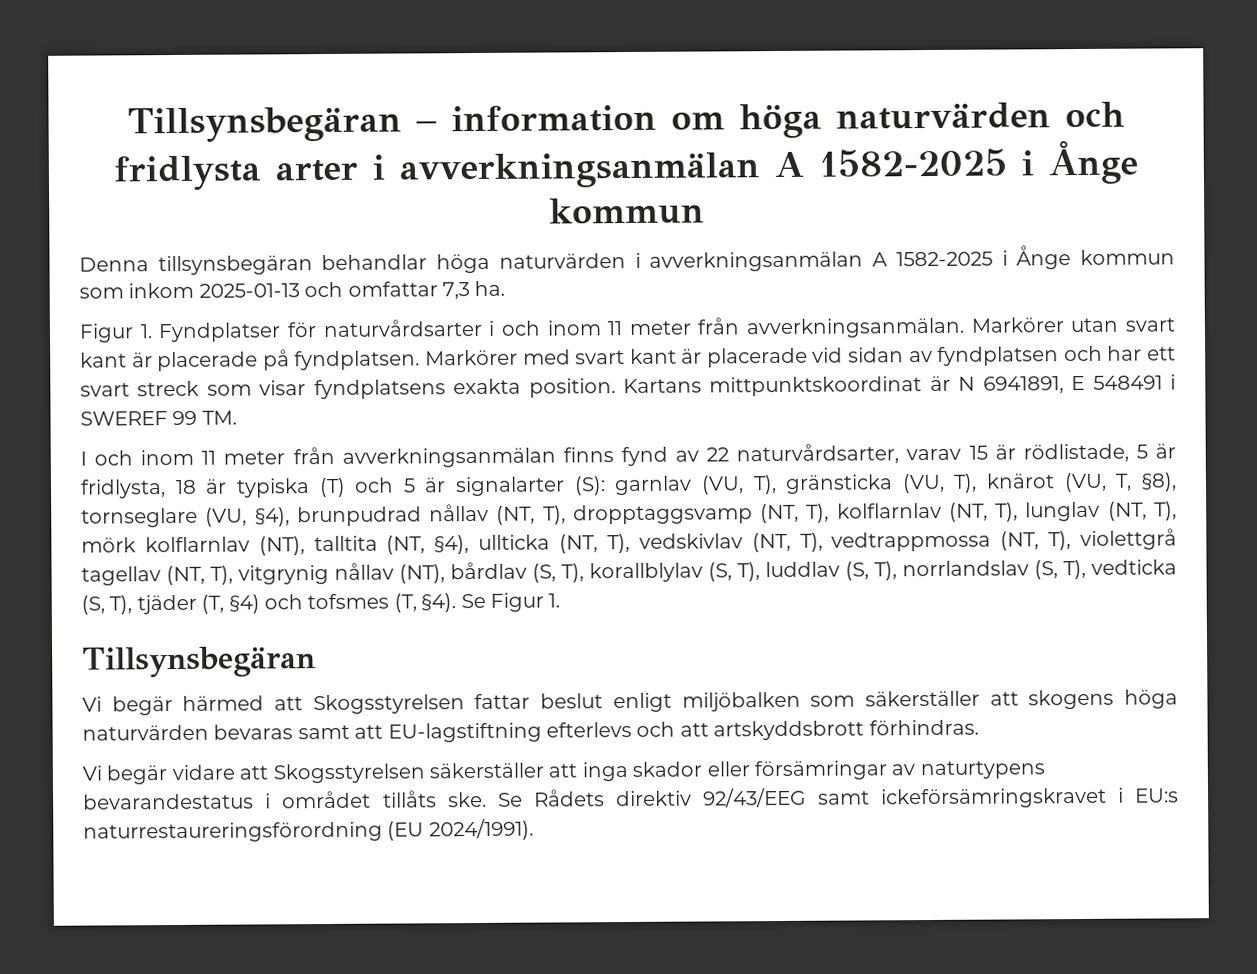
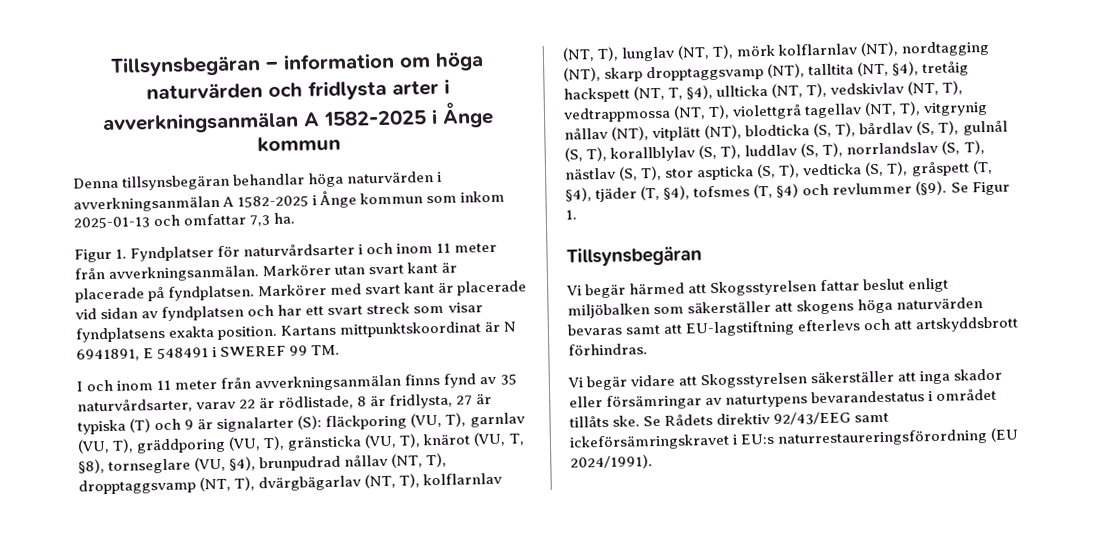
- I och inom 11 meter från avverkningsanmälan finns fynd av 22 naturvårdsarter, varav 15 är rödlistade, 5 är fridlysta, 18 är typiska (T) och 5 är signalarter (S):
+ I och inom 11 meter från avverkningsanmälan finns fynd av 35 naturvårdsarter, varav 22 är rödlistade, 8 är fridlysta, 27 är typiska (T) och 9 är signalarter (S):
- garnlav (VU, T), gränsticka (VU, T), knärot (VU, T, §8), tornseglare (VU, §4), brunpudrad nållav (NT, T), dropptaggsvamp (NT, T), kolflarnlav (NT, T), lunglav (NT, T), mörk kolflarnlav (NT), talltita (NT, §4), ullticka (NT, T), vedskivlav (NT, T), vedtrappmossa (NT, T), violettgrå tagellav (NT, T), vitgrynig nållav (NT), bårdlav (S, T), korallblylav (S, T), luddlav (S, T), norrlandslav (S, T), vedticka (S, T), tjäder (T, §4) och tofsmes (T, §4).
+ fläckporing (VU, T), garnlav (VU, T), gräddporing (VU, T), gränsticka (VU, T), knärot (VU, T, §8), tornseglare (VU, §4), brunpudrad nållav (NT, T), dropptaggsvamp (NT, T), dvärgbägarlav (NT, T), kolflarnlav (NT, T), lunglav (NT, T), mörk kolflarnlav (NT), nordtagging (NT), skarp dropptaggsvamp (NT), talltita (NT, §4), tretåig hackspett (NT, T, §4), ullticka (NT, T), vedskivlav (NT, T), vedtrappmossa (NT, T), violettgrå tagellav (NT, T), vitgrynig nållav (NT), vitplätt (NT), blodticka (S, T), bårdlav (S, T), gulnål (S, T), korallblylav (S, T), luddlav (S, T), norrlandslav (S, T), nästlav (S, T), stor aspticka (S, T), vedticka (S, T), gråspett (T, §4), tjäder (T, §4), tofsmes (T, §4) och revlummer (§9).

